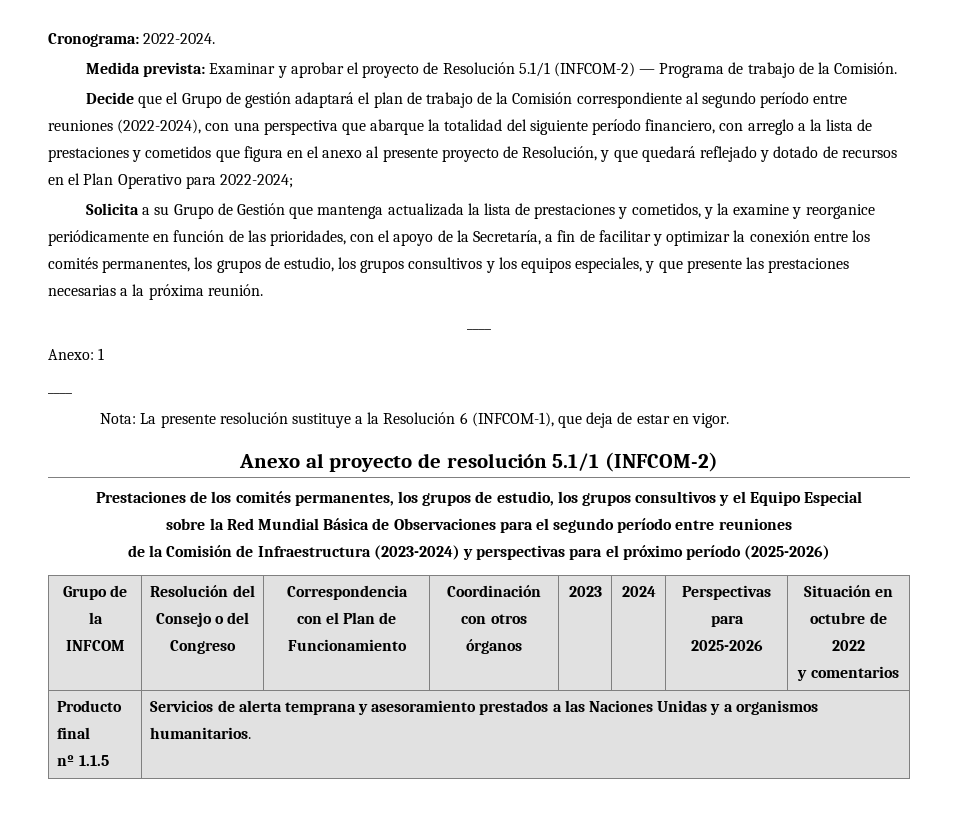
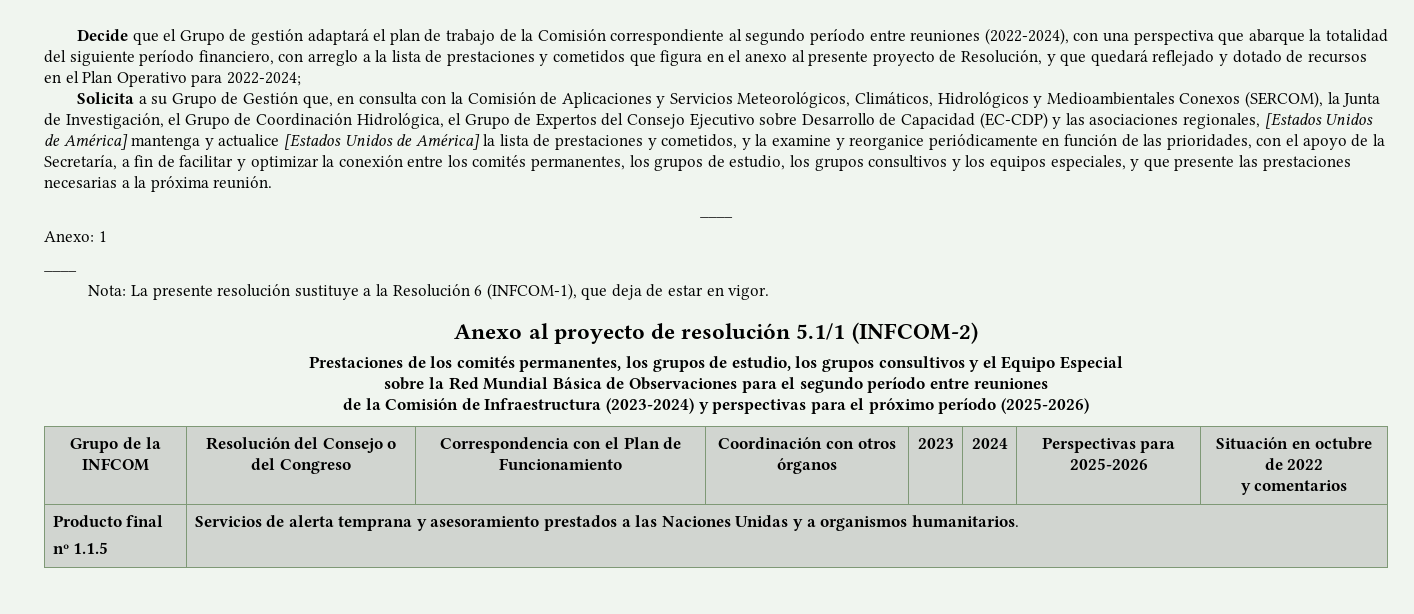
- Cronograma: 2022-2024.
- Medida prevista: Examinar y aprobar el proyecto de Resolución 5.1/1 (INFCOM-2) — Programa de trabajo de la Comisión.
- Solicita a su Grupo de Gestión que mantenga actualizada la lista de prestaciones y cometidos, y la examine y reorganice periódicamente en función de las prioridades, con el apoyo de la Secretaría, a fin de facilitar y optimizar la conexión entre los comités permanentes, los grupos de estudio, los grupos consultivos y los equipos especiales, y que presente las prestaciones necesarias a la próxima reunión.
+ Solicita a su Grupo de Gestión que, en consulta con la Comisión de Aplicaciones y Servicios Meteorológicos, Climáticos, Hidrológicos y Medioambientales Conexos (SERCOM), la Junta de Investigación, el Grupo de Coordinación Hidrológica, el Grupo de Expertos del Consejo Ejecutivo sobre Desarrollo de Capacidad (EC-CDP) y las asociaciones regionales, [Estados Unidos de América] mantenga y actualice [Estados Unidos de América] la lista de prestaciones y cometidos, y la examine y reorganice periódicamente en función de las prioridades, con el apoyo de la Secretaría, a fin de facilitar y optimizar la conexión entre los comités permanentes, los grupos de estudio, los grupos consultivos y los equipos especiales, y que presente las prestaciones necesarias a la próxima reunión.

